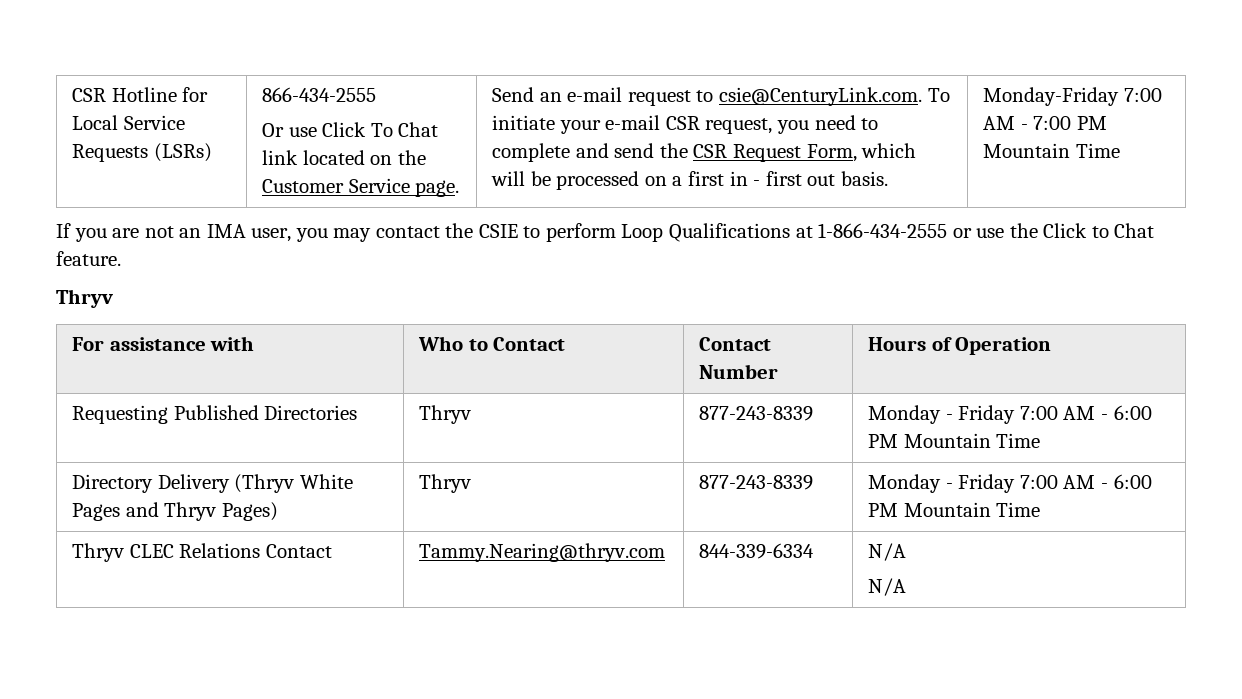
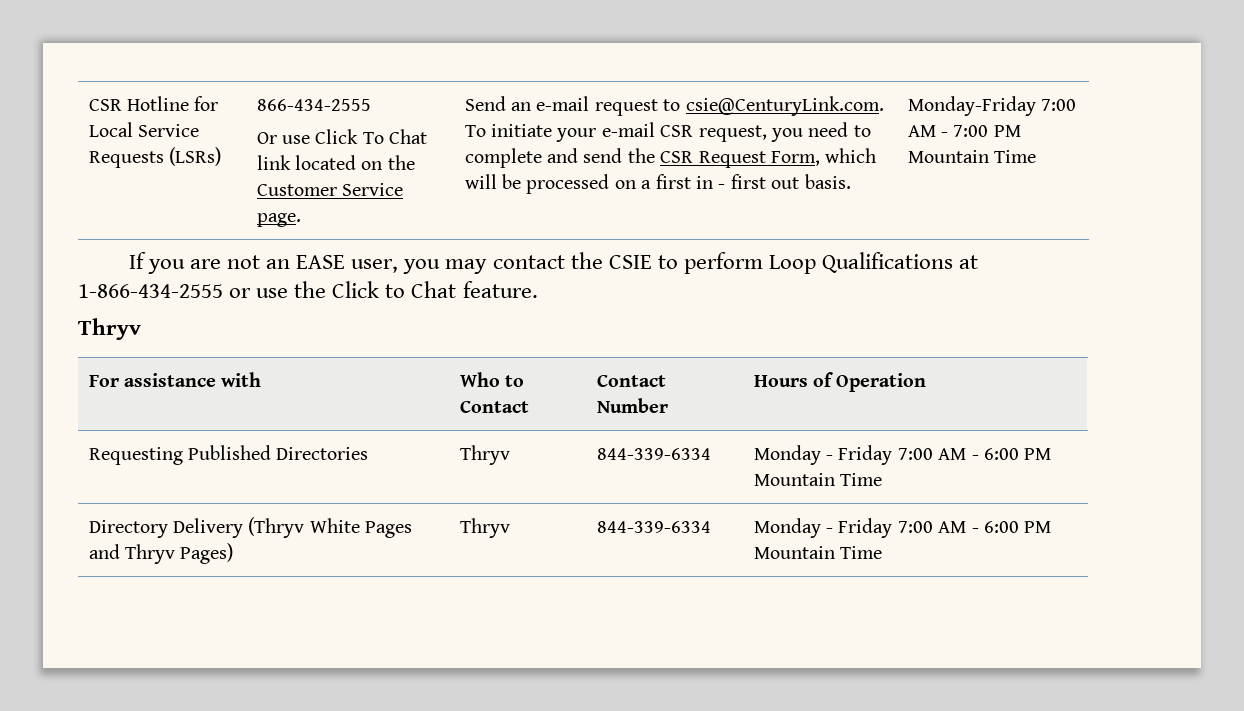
- If you are not an IMA user, you may contact the CSIE to perform Loop Qualifications at 1-866-434-2555 or use the Click to Chat feature.
+ If you are not an EASE user, you may contact the CSIE to perform Loop Qualifications at 1-866-434-2555 or use the Click to Chat feature.
- Requesting Published Directories | Thryv | 877-243-8339 | Monday - Friday 7:00 AM - 6:00 PM Mountain Time
+ Requesting Published Directories | Thryv | 844-339-6334 | Monday - Friday 7:00 AM - 6:00 PM Mountain Time
- Directory Delivery (Thryv White Pages and Thryv Pages) | Thryv | 877-243-8339 | Monday - Friday 7:00 AM - 6:00 PM Mountain Time
+ Directory Delivery (Thryv White Pages and Thryv Pages) | Thryv | 844-339-6334 | Monday - Friday 7:00 AM - 6:00 PM Mountain Time
- Thryv CLEC Relations Contact | Tammy.Nearing@thryv.com | 844-339-6334 | N/A
- N/A

